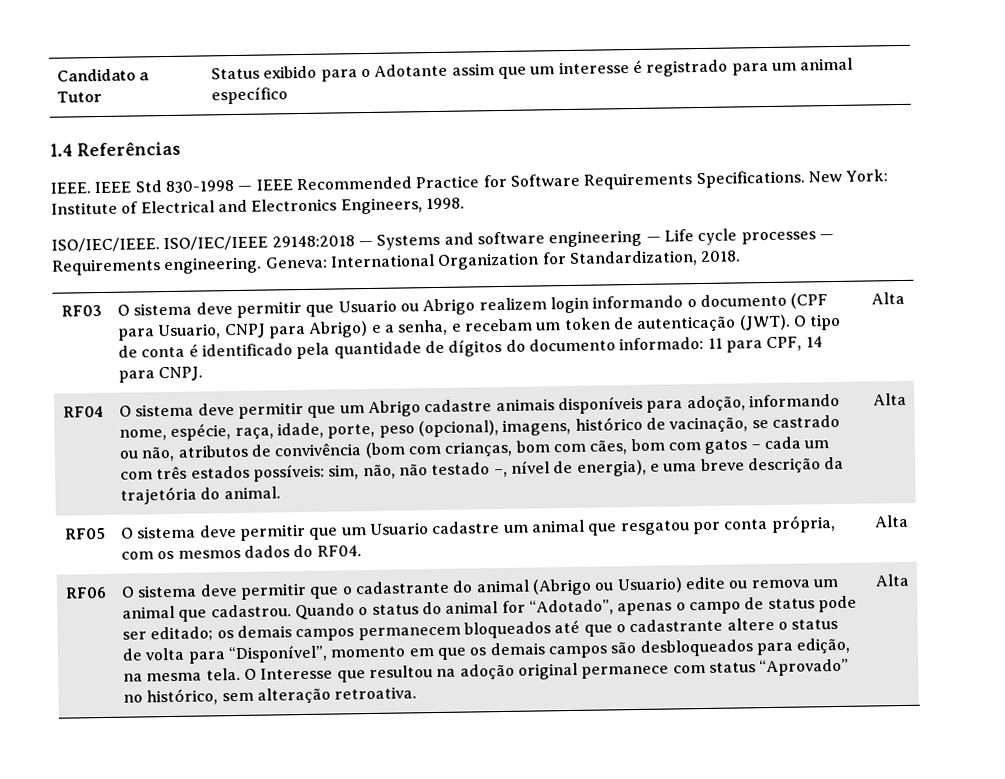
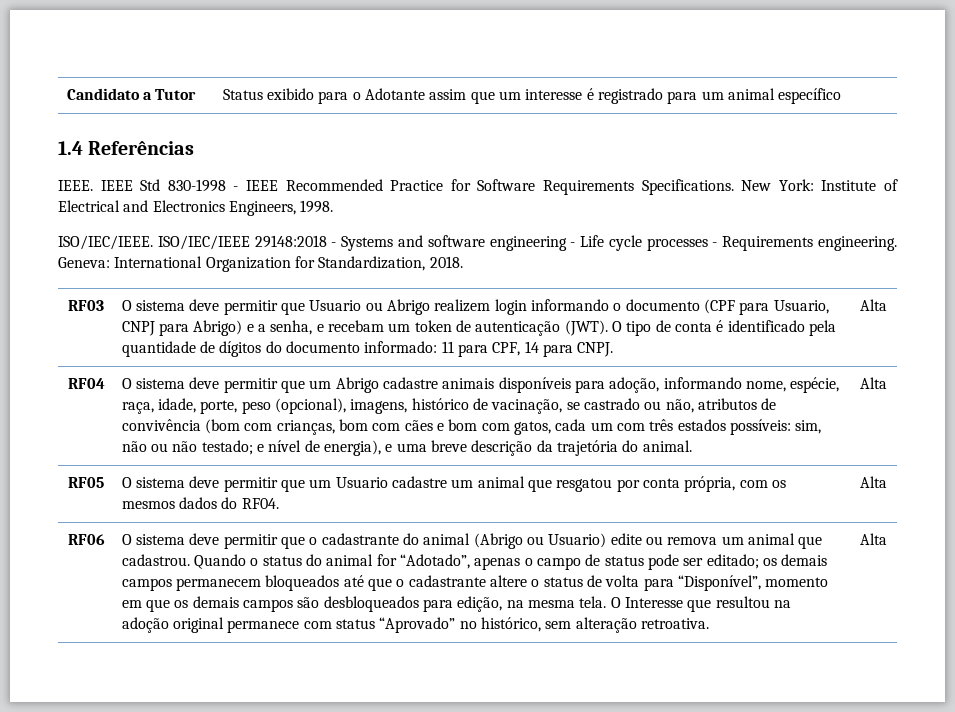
- IEEE Std 830-1998 — IEEE Recommended Practice for Software Requirements Specifications.
+ IEEE Std 830-1998 - IEEE Recommended Practice for Software Requirements Specifications.
- ISO/IEC/IEEE 29148:2018 — Systems and software engineering — Life cycle processes — Requirements engineering.
+ ISO/IEC/IEEE 29148:2018 - Systems and software engineering - Life cycle processes - Requirements engineering.
- O sistema deve permitir que um Abrigo cadastre animais disponíveis para adoção, informando nome, espécie, raça, idade, porte, peso (opcional), imagens, histórico de vacinação, se castrado ou não, atributos de convivência (bom com crianças, bom com cães, bom com gatos – cada um com três estados possíveis: sim, não, não testado –, nível de energia), e uma breve descrição da trajetória do animal.
+ O sistema deve permitir que um Abrigo cadastre animais disponíveis para adoção, informando nome, espécie, raça, idade, porte, peso (opcional), imagens, histórico de vacinação, se castrado ou não, atributos de convivência (bom com crianças, bom com cães e bom com gatos, cada um com três estados possíveis: sim, não ou não testado; e nível de energia), e uma breve descrição da trajetória do animal.

